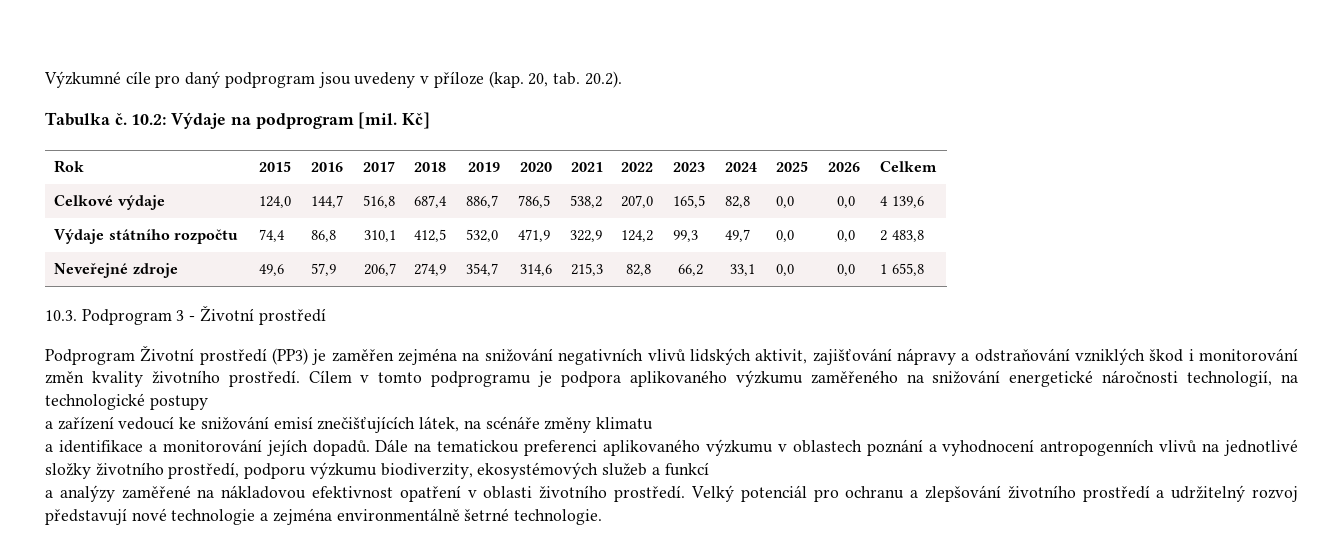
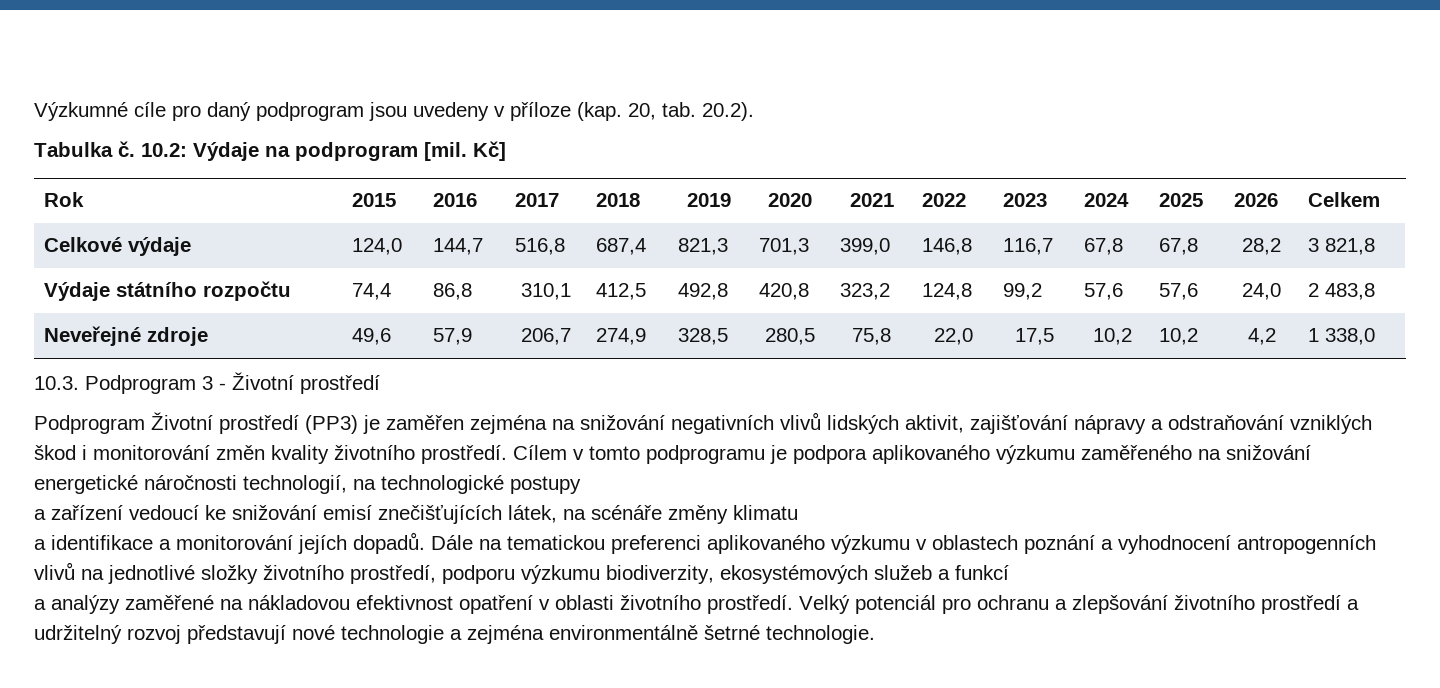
- Celkové výdaje | 124,0 | 144,7 | 516,8 | 687,4 | 886,7 | 786,5 | 538,2 | 207,0 | 165,5 | 82,8 | 0,0 | 0,0 | 4 139,6
+ Celkové výdaje | 124,0 | 144,7 | 516,8 | 687,4 | 821,3 | 701,3 | 399,0 | 146,8 | 116,7 | 67,8 | 67,8 | 28,2 | 3 821,8
- Výdaje státního rozpočtu | 74,4 | 86,8 | 310,1 | 412,5 | 532,0 | 471,9 | 322,9 | 124,2 | 99,3 | 49,7 | 0,0 | 0,0 | 2 483,8
+ Výdaje státního rozpočtu | 74,4 | 86,8 | 310,1 | 412,5 | 492,8 | 420,8 | 323,2 | 124,8 | 99,2 | 57,6 | 57,6 | 24,0 | 2 483,8
- Neveřejné zdroje | 49,6 | 57,9 | 206,7 | 274,9 | 354,7 | 314,6 | 215,3 | 82,8 | 66,2 | 33,1 | 0,0 | 0,0 | 1 655,8
+ Neveřejné zdroje | 49,6 | 57,9 | 206,7 | 274,9 | 328,5 | 280,5 | 75,8 | 22,0 | 17,5 | 10,2 | 10,2 | 4,2 | 1 338,0

